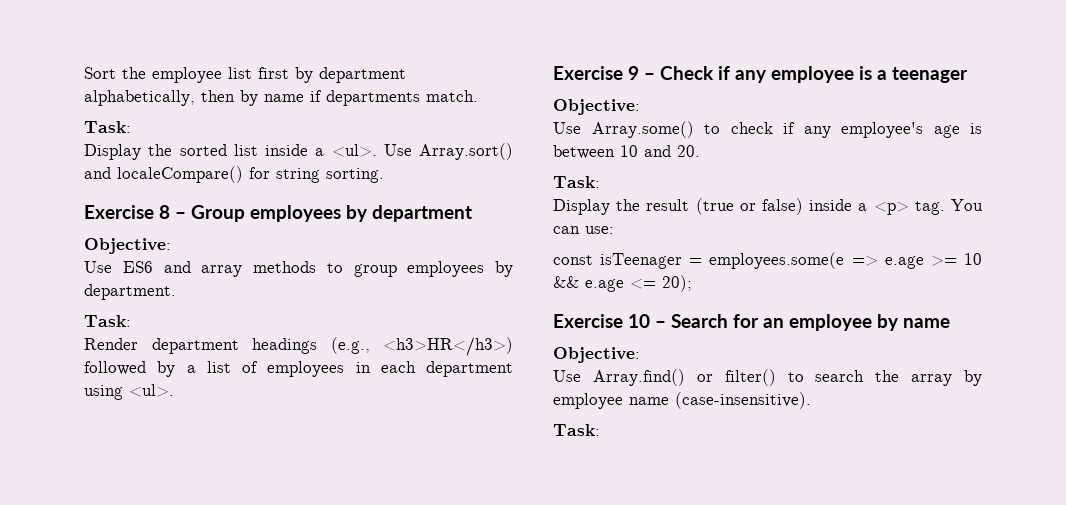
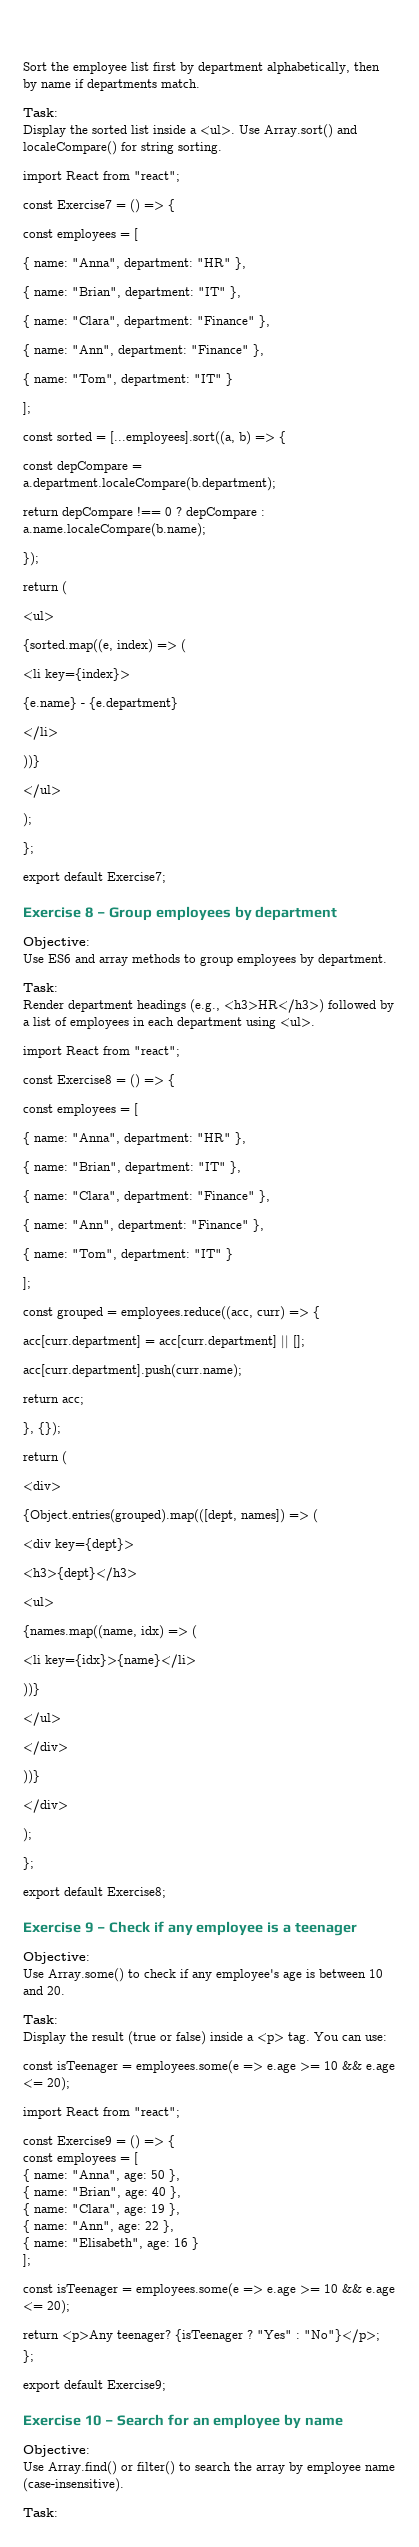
  Use Array.sort() and localeCompare() for string sorting.
+ import React from "react";
+ const Exercise7 = () => {
+ const employees = [
+ { name: "Anna", department: "HR" },
+ { name: "Brian", department: "IT" },
+ { name: "Clara", department: "Finance" },
+ { name: "Ann", department: "Finance" },
+ { name: "Tom", department: "IT" }
+ ];
+ const sorted = [...employees].sort((a, b) => {
+ const depCompare = a.department.localeCompare(b.department);
+ return depCompare !== 0 ? depCompare : a.name.localeCompare(b.name);
+ });
+ return (
+ <ul>
+ {sorted.map((e, index) => (
+ <li key={index}>
+ {e.name} - {e.department}
+ </li>
+ ))}
+ </ul>
+ );
+ };
+ export default Exercise7;
  Render department headings (e.g., <h3>HR</h3>) followed by a list of employees in each department using <ul>.
+ import React from "react";
+ const Exercise8 = () => {
+ const employees = [
+ { name: "Anna", department: "HR" },
+ { name: "Brian", department: "IT" },
+ { name: "Clara", department: "Finance" },
+ { name: "Ann", department: "Finance" },
+ { name: "Tom", department: "IT" }
+ ];
+ const grouped = employees.reduce((acc, curr) => {
+ acc[curr.department] = acc[curr.department] || [];
+ acc[curr.department].push(curr.name);
+ return acc;
+ }, {});
+ return (
+ <div>
+ {Object.entries(grouped).map(([dept, names]) => (
+ <div key={dept}>
+ <h3>{dept}</h3>
+ <ul>
+ {names.map((name, idx) => (
+ <li key={idx}>{name}</li>
+ ))}
+ </ul>
+ </div>
+ ))}
+ </div>
+ );
+ };
+ export default Exercise8;
  You can use:
  const isTeenager = employees.some(e => e.age >= 10 && e.age <= 20);
+ import React from "react";
+ const Exercise9 = () => {
+ const employees = [
+ { name: "Anna", age: 50 },
+ { name: "Brian", age: 40 },
+ { name: "Clara", age: 19 },
+ { name: "Ann", age: 22 },
+ { name: "Elisabeth", age: 16 }
+ ];
+ const isTeenager = employees.some(e => e.age >= 10 && e.age <= 20);
+ return <p>Any teenager? {isTeenager ? "Yes" : "No"}</p>;
+ };
+ export default Exercise9;

